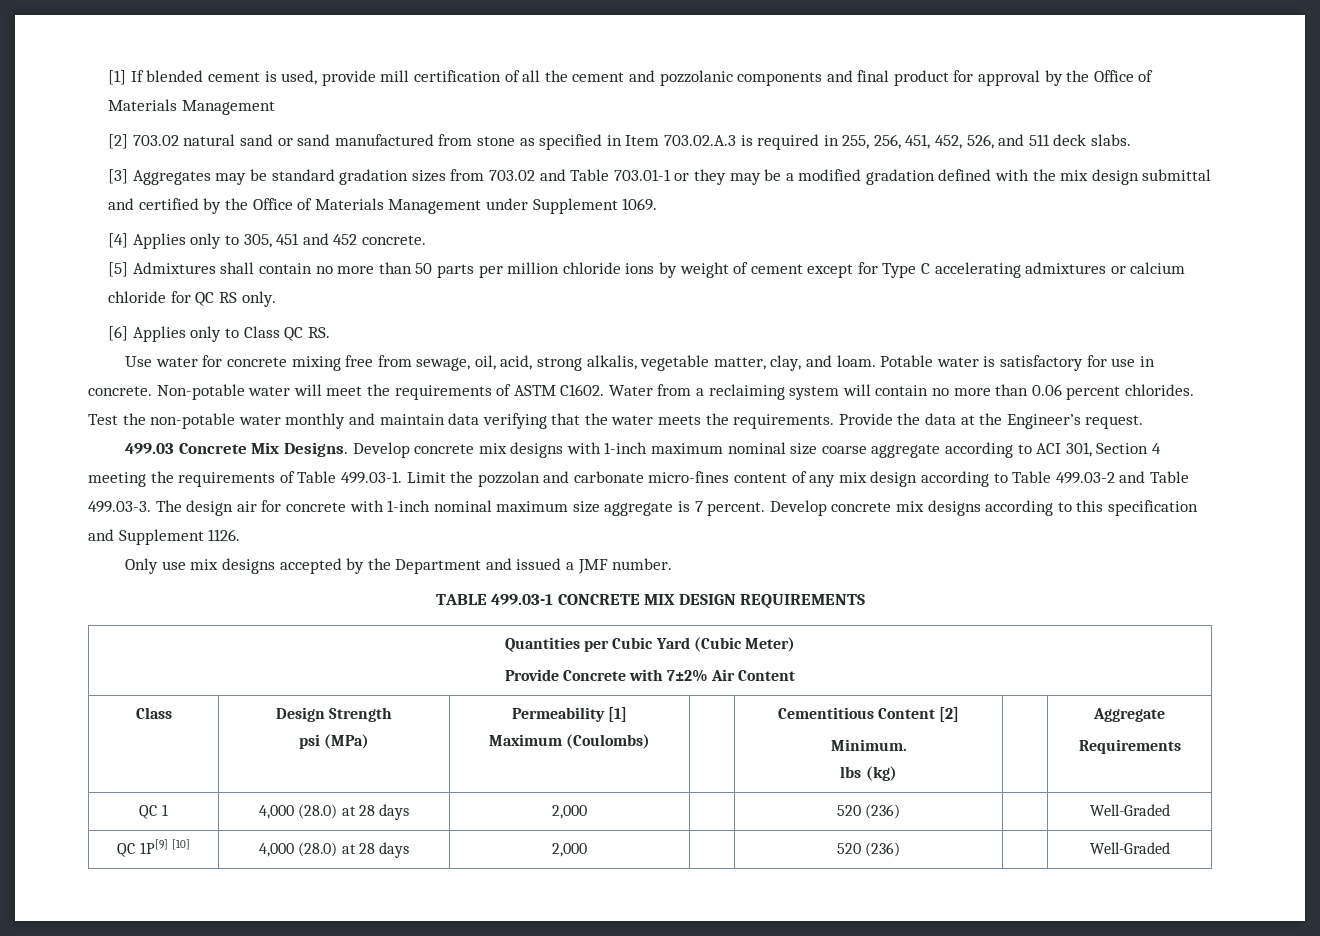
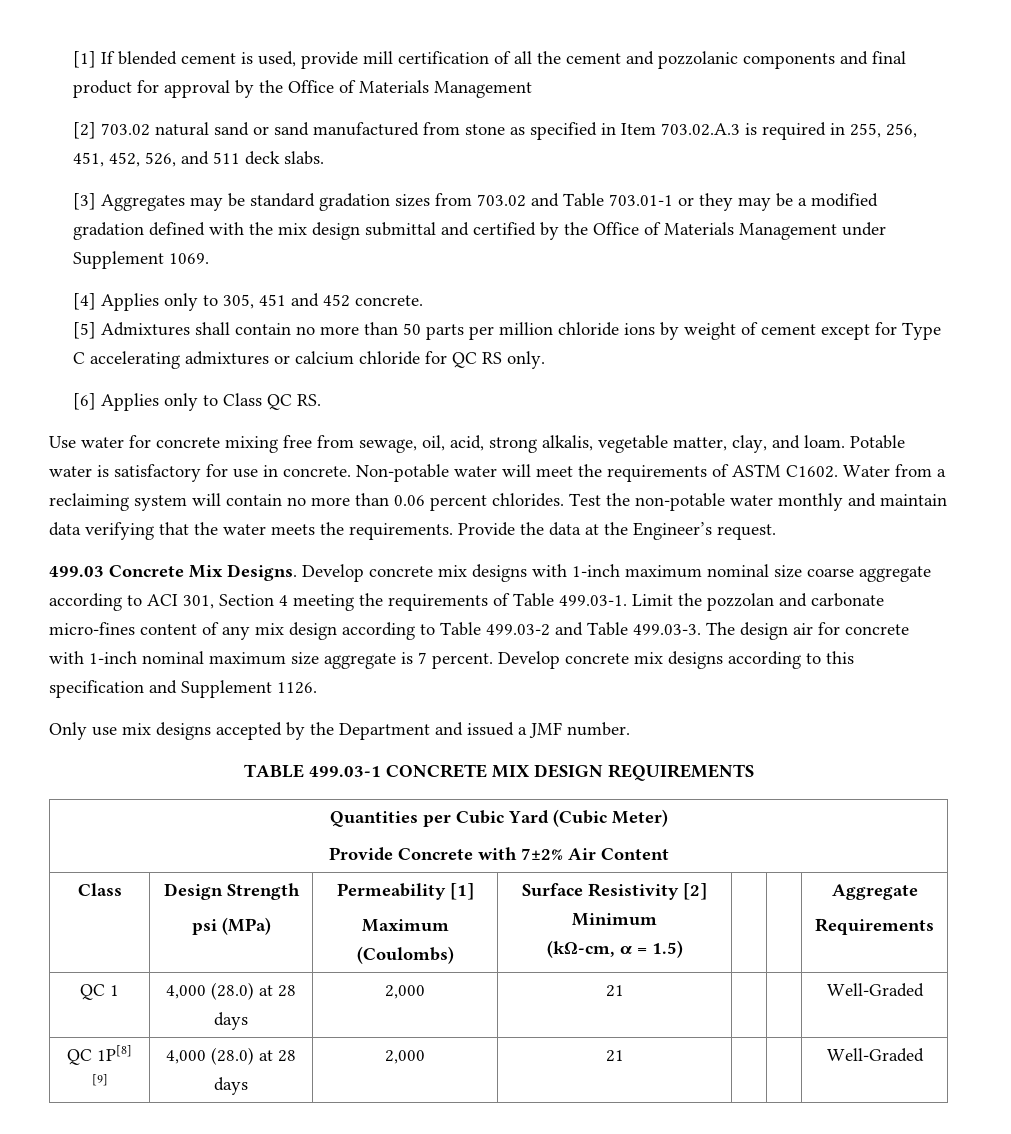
  Class | Design Strength
  psi (MPa) | Permeability [1]
- Maximum (Coulombs) | | Cementitious Content [2]
- Minimum.
- lbs (kg) | | Aggregate
+ Maximum (Coulombs) | Surface Resistivity [2] Minimum
+ (kΩ-cm, α = 1.5) | | | Aggregate
- QC 1 | 4,000 (28.0) at 28 days | 2,000 | | 520 (236) | | Well-Graded
+ QC 1 | 4,000 (28.0) at 28 days | 2,000 | 21 | | | Well-Graded
- QC 1P[9] [10] | 4,000 (28.0) at 28 days | 2,000 | | 520 (236) | | Well-Graded
+ QC 1P[8] [9] | 4,000 (28.0) at 28 days | 2,000 | 21 | | | Well-Graded

